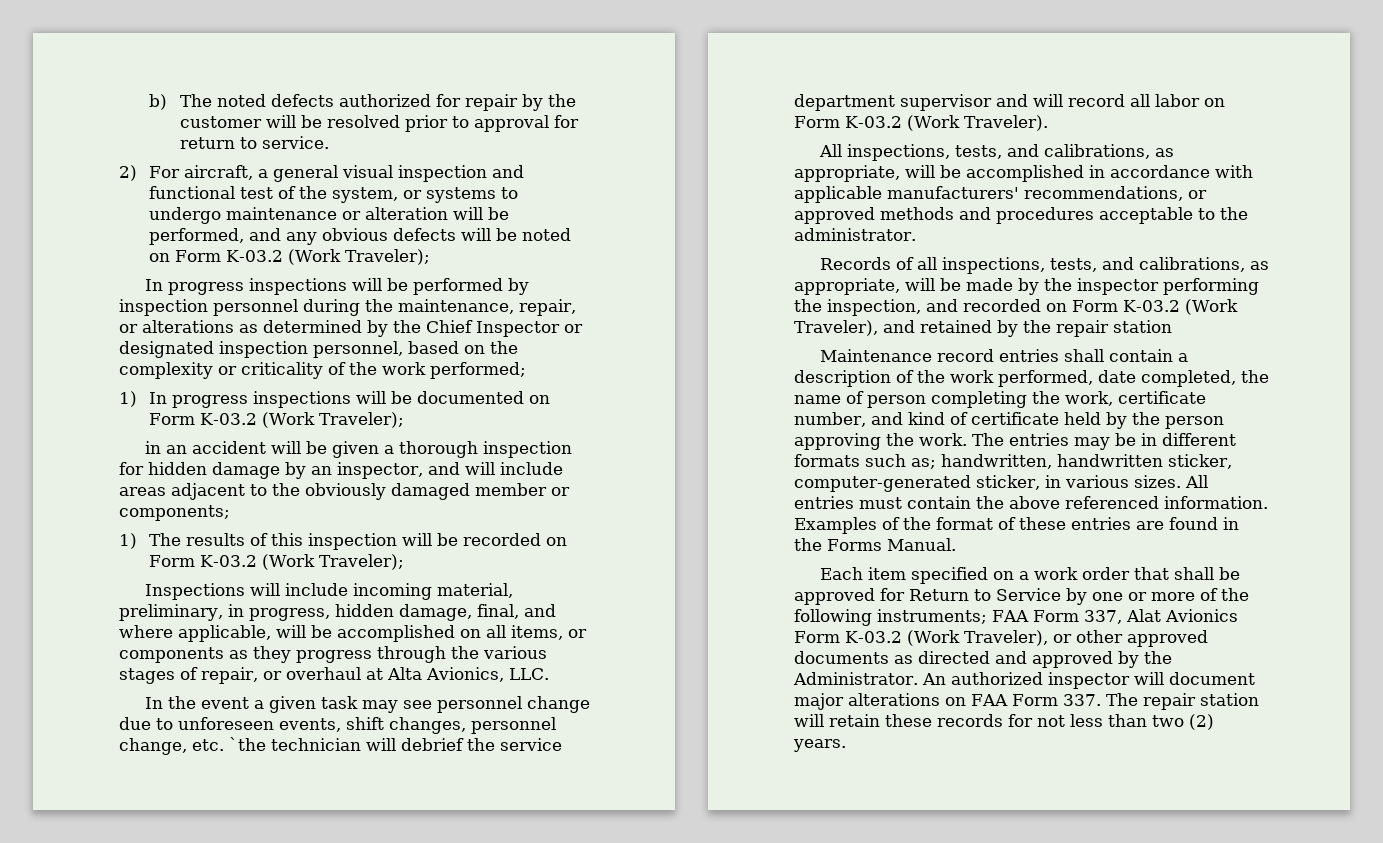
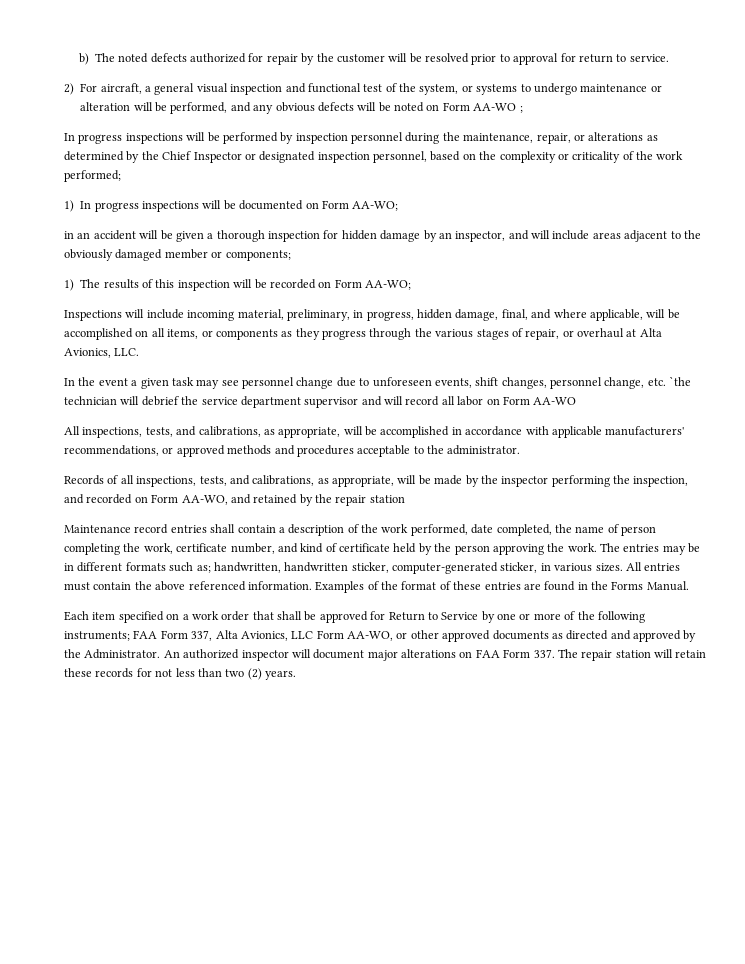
- 2) For aircraft, a general visual inspection and functional test of the system, or systems to undergo maintenance or alteration will be performed, and any obvious defects will be noted on Form K-03.2 (Work Traveler);
+ 2) For aircraft, a general visual inspection and functional test of the system, or systems to undergo maintenance or alteration will be performed, and any obvious defects will be noted on Form AA-WO ;
- 1) In progress inspections will be documented on Form K-03.2 (Work Traveler);
+ 1) In progress inspections will be documented on Form AA-WO;
- 1) The results of this inspection will be recorded on Form K-03.2 (Work Traveler);
+ 1) The results of this inspection will be recorded on Form AA-WO;
- In the event a given task may see personnel change due to unforeseen events, shift changes, personnel change, etc. `the technician will debrief the service department supervisor and will record all labor on Form K-03.2 (Work Traveler).
+ In the event a given task may see personnel change due to unforeseen events, shift changes, personnel change, etc. `the technician will debrief the service department supervisor and will record all labor on Form AA-WO
- Records of all inspections, tests, and calibrations, as appropriate, will be made by the inspector performing the inspection, and recorded on Form K-03.2 (Work Traveler), and retained by the repair station
+ Records of all inspections, tests, and calibrations, as appropriate, will be made by the inspector performing the inspection, and recorded on Form AA-WO, and retained by the repair station
- Each item specified on a work order that shall be approved for Return to Service by one or more of the following instruments; FAA Form 337, Alat Avionics Form K-03.2 (Work Traveler), or other approved documents as directed and approved by the Administrator.
+ Each item specified on a work order that shall be approved for Return to Service by one or more of the following instruments; FAA Form 337, Alta Avionics, LLC Form AA-WO, or other approved documents as directed and approved by the Administrator.

